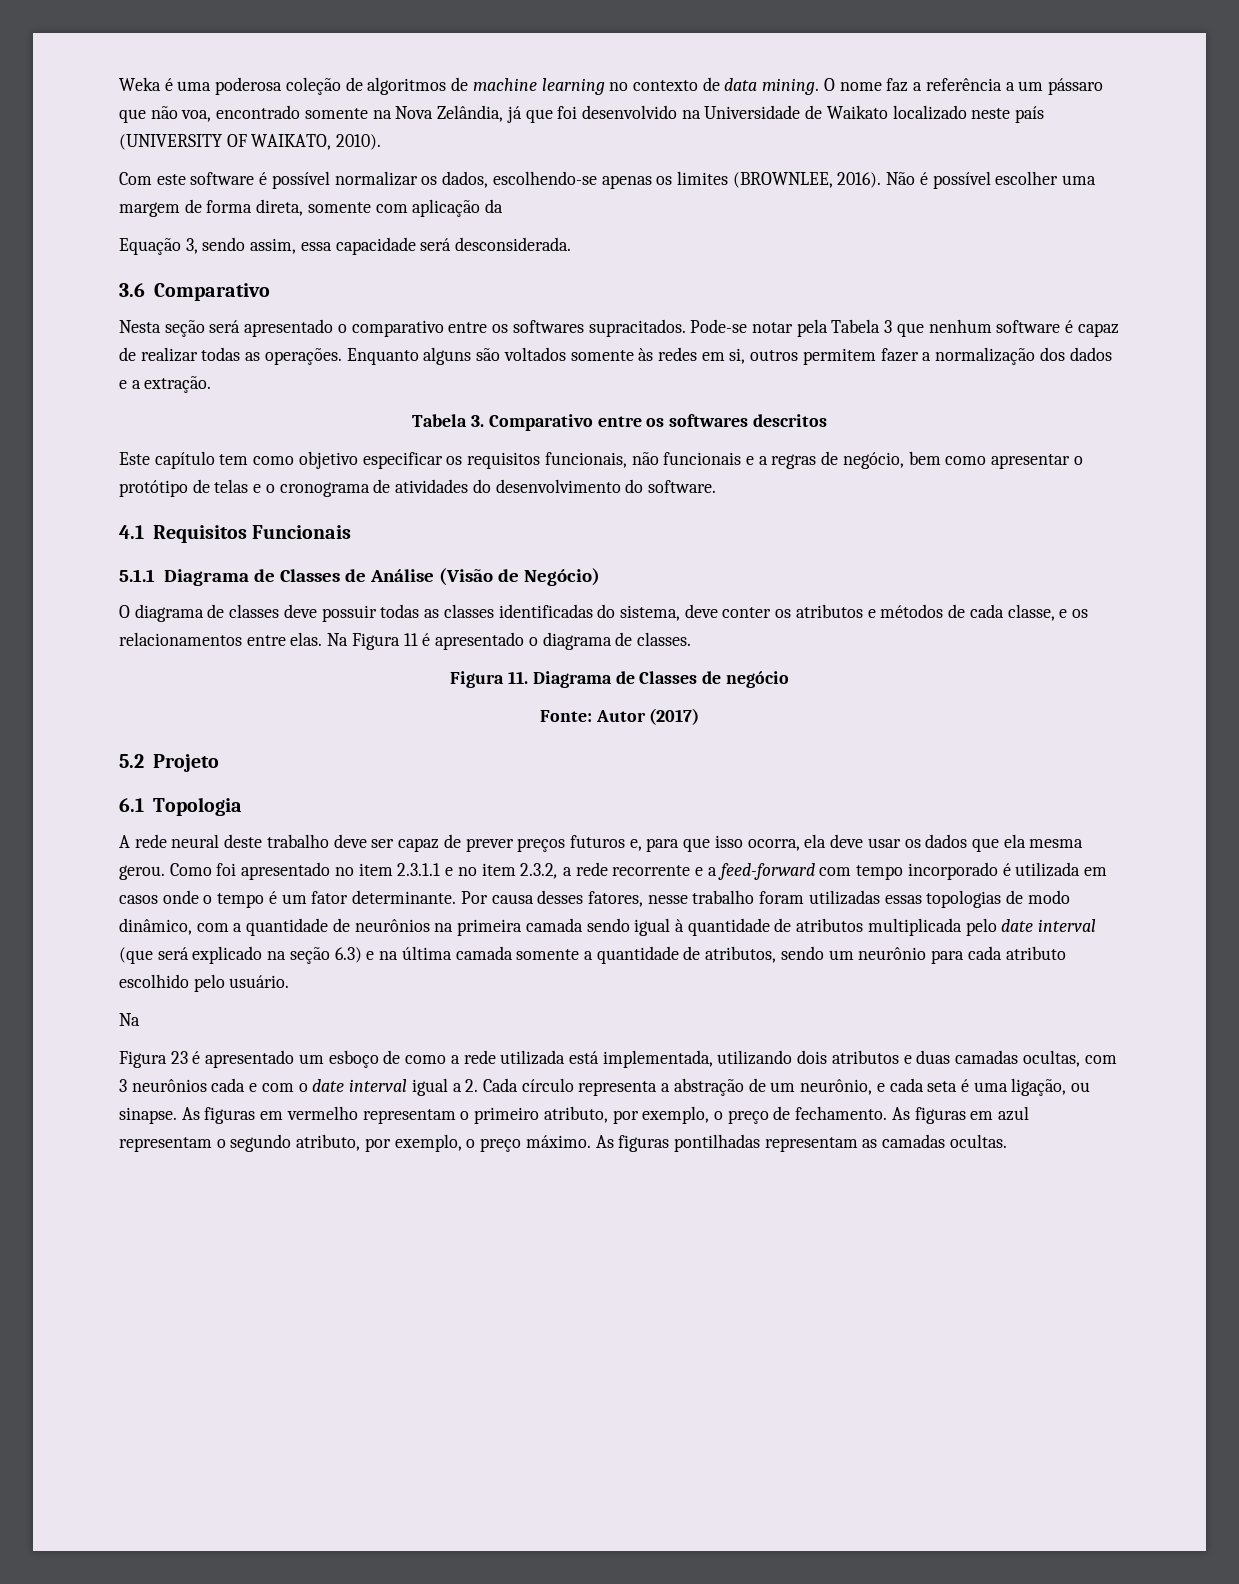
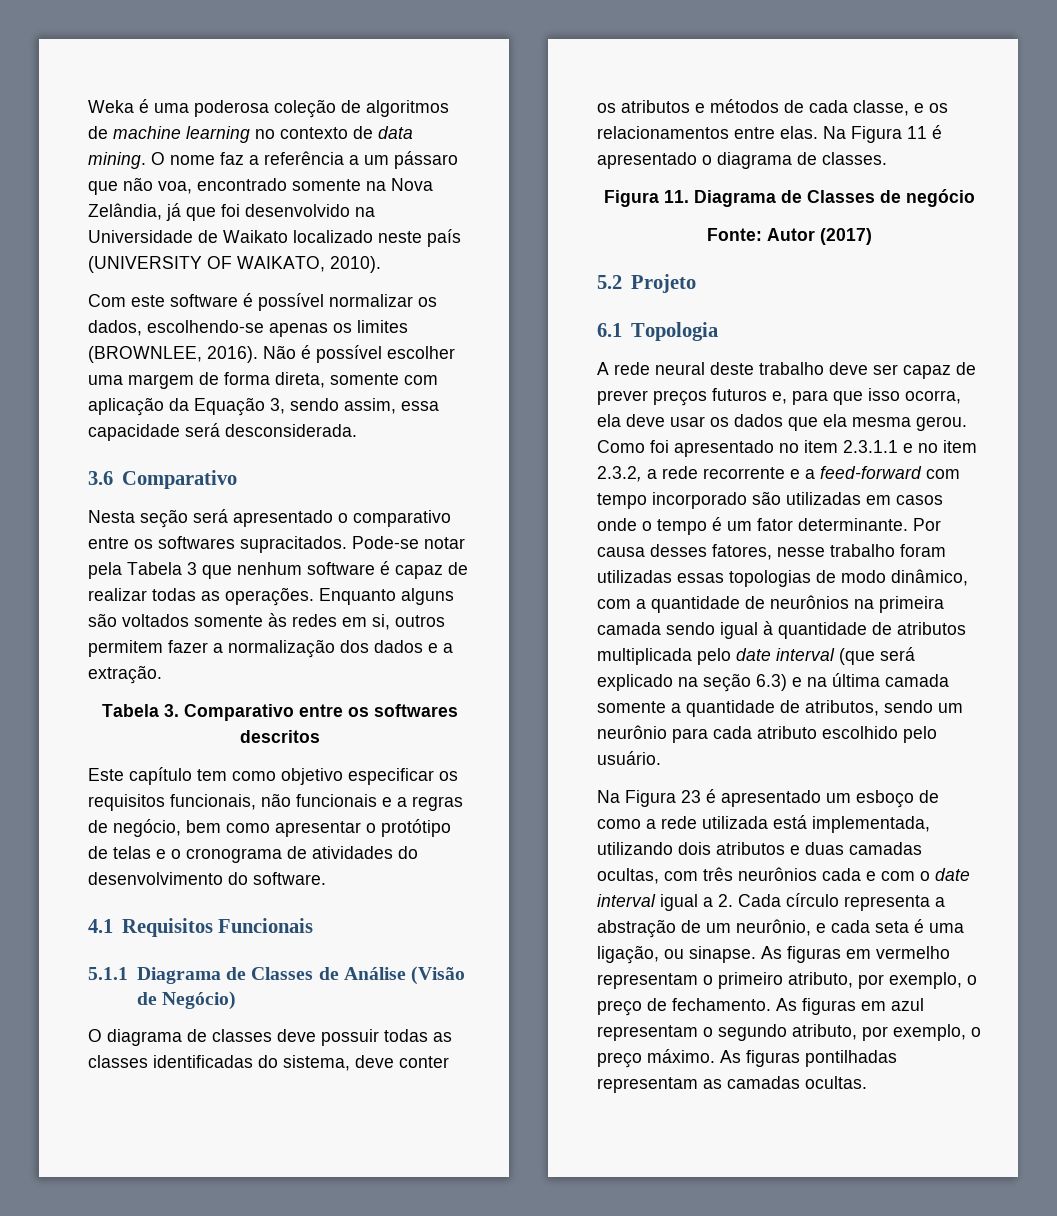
- Não é possível escolher uma margem de forma direta, somente com aplicação da
- Equação 3, sendo assim, essa capacidade será desconsiderada.
+ Não é possível escolher uma margem de forma direta, somente com aplicação da Equação 3, sendo assim, essa capacidade será desconsiderada.
- Como foi apresentado no item 2.3.1.1 e no item 2.3.2, a rede recorrente e a feed-forward com tempo incorporado é utilizada em casos onde o tempo é um fator determinante.
+ Como foi apresentado no item 2.3.1.1 e no item 2.3.2, a rede recorrente e a feed-forward com tempo incorporado são utilizadas em casos onde o tempo é um fator determinante.
  Por causa desses fatores, nesse trabalho foram utilizadas essas topologias de modo dinâmico, com a quantidade de neurônios na primeira camada sendo igual à quantidade de atributos multiplicada pelo date interval (que será explicado na seção 6.3) e na última camada somente a quantidade de atributos, sendo um neurônio para cada atributo escolhido pelo usuário.
- Na
- Figura 23 é apresentado um esboço de como a rede utilizada está implementada, utilizando dois atributos e duas camadas ocultas, com 3 neurônios cada e com o date interval igual a 2. Cada círculo representa a abstração de um neurônio, e cada seta é uma ligação, ou sinapse.
+ Na Figura 23 é apresentado um esboço de como a rede utilizada está implementada, utilizando dois atributos e duas camadas ocultas, com três neurônios cada e com o date interval igual a 2. Cada círculo representa a abstração de um neurônio, e cada seta é uma ligação, ou sinapse.

